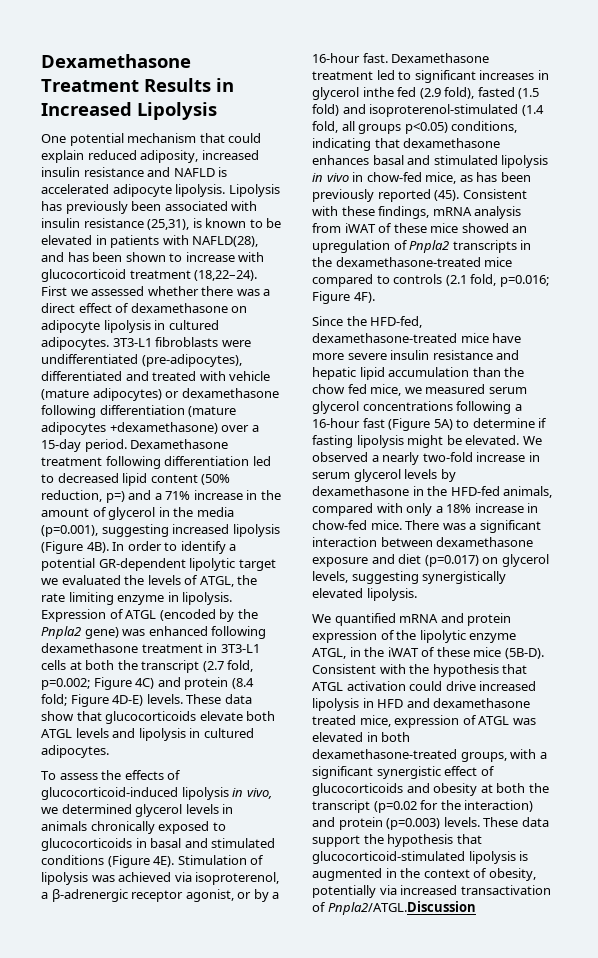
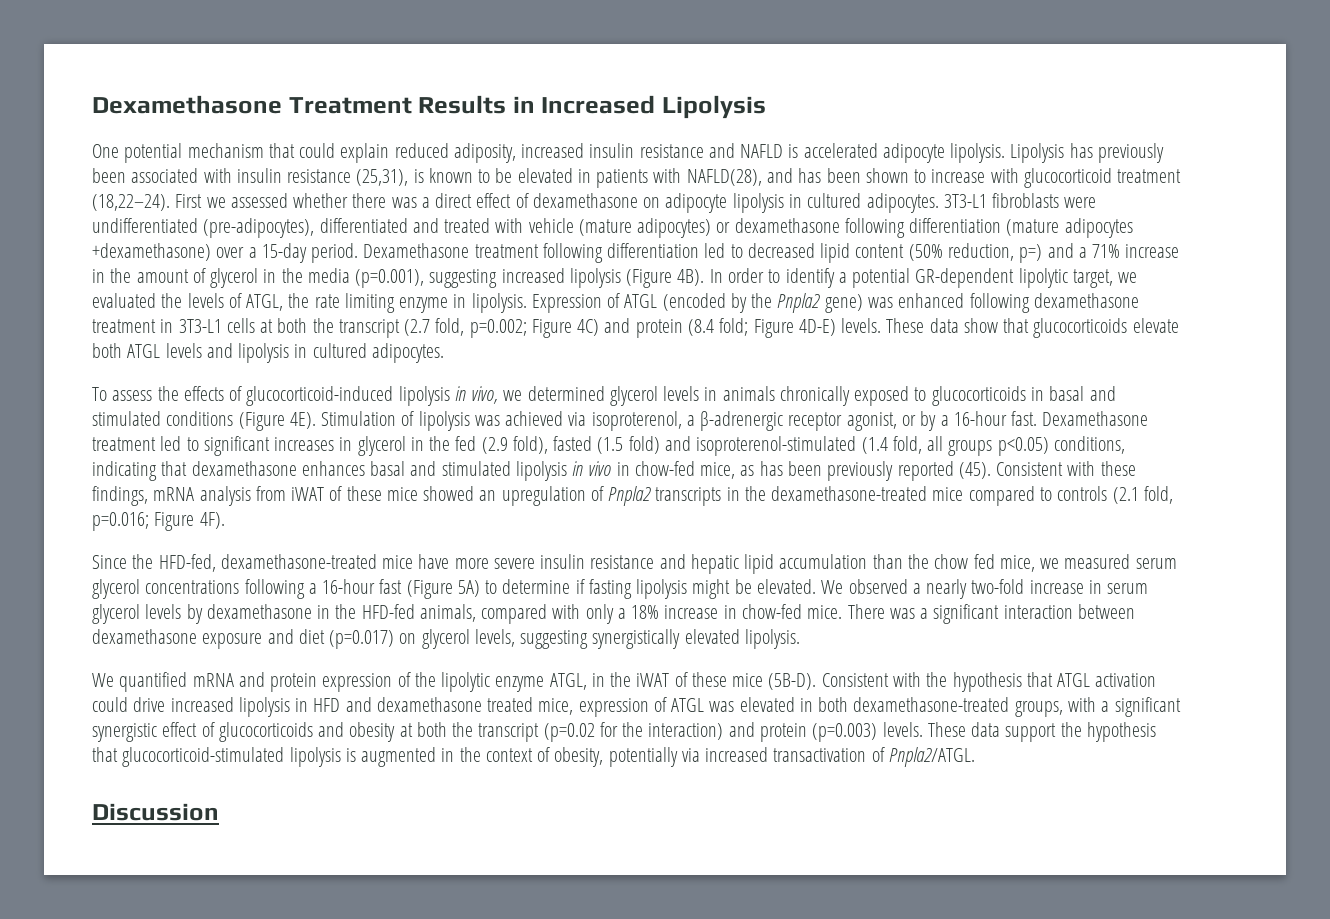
- In order to identify a potential GR-dependent lipolytic target we evaluated the levels of ATGL, the rate limiting enzyme in lipolysis.
+ In order to identify a potential GR-dependent lipolytic target, we evaluated the levels of ATGL, the rate limiting enzyme in lipolysis.
- Dexamethasone treatment led to significant increases in glycerol inthe fed (2.9 fold), fasted (1.5 fold) and isoproterenol-stimulated (1.4 fold, all groups p<0.05) conditions, indicating that dexamethasone enhances basal and stimulated lipolysis in vivo in chow-fed mice, as has been previously reported (45).
+ Dexamethasone treatment led to significant increases in glycerol in the fed (2.9 fold), fasted (1.5 fold) and isoproterenol-stimulated (1.4 fold, all groups p<0.05) conditions, indicating that dexamethasone enhances basal and stimulated lipolysis in vivo in chow-fed mice, as has been previously reported (45).
- These data support the hypothesis that glucocorticoid-stimulated lipolysis is augmented in the context of obesity, potentially via increased transactivation of Pnpla2/ATGL.Discussion
+ These data support the hypothesis that glucocorticoid-stimulated lipolysis is augmented in the context of obesity, potentially via increased transactivation of Pnpla2/ATGL.
+ Discussion

